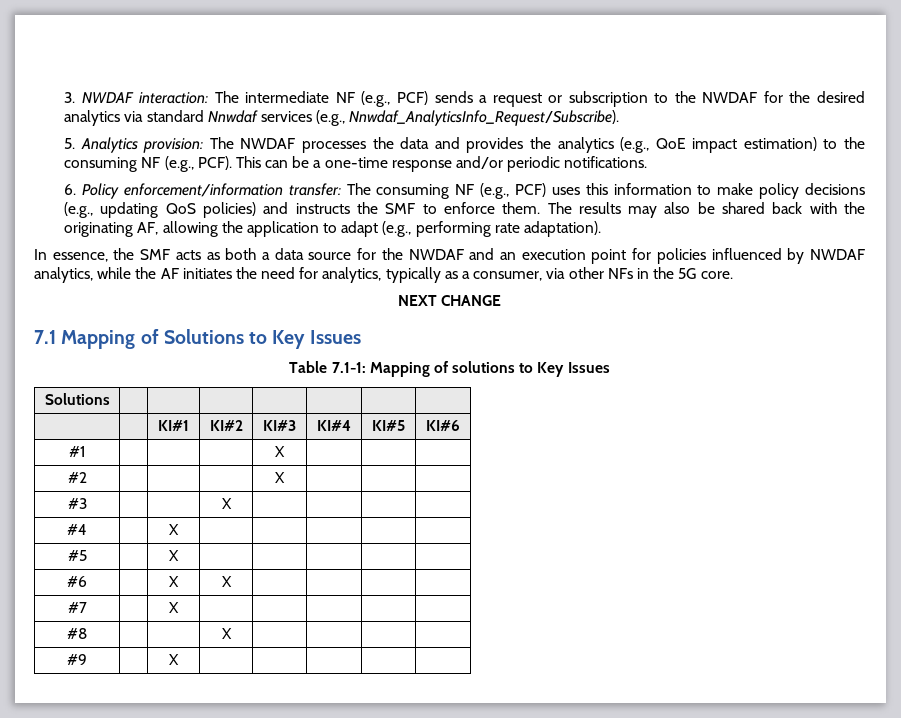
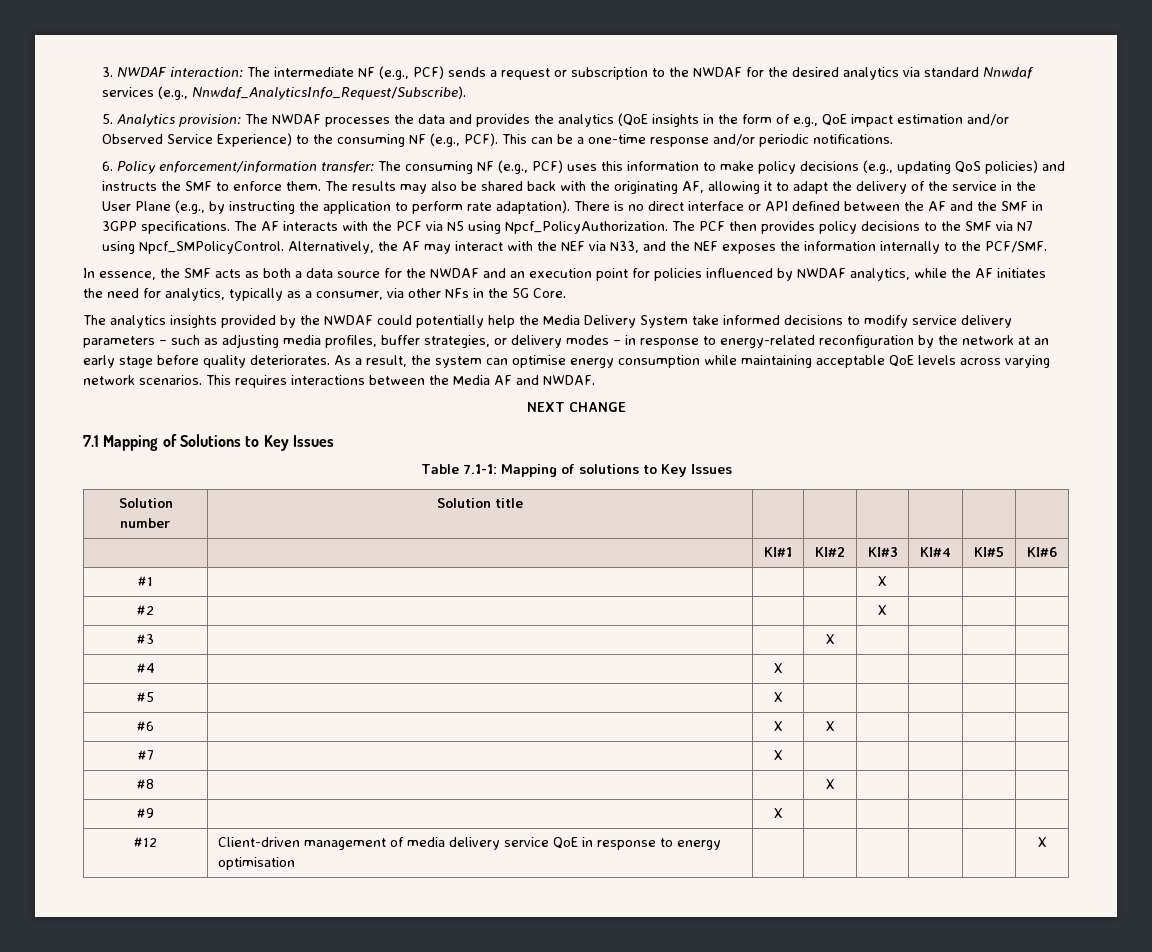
- 5. Analytics provision: The NWDAF processes the data and provides the analytics (e.g., QoE impact estimation) to the consuming NF (e.g., PCF).
+ 5. Analytics provision: The NWDAF processes the data and provides the analytics (QoE insights in the form of e.g., QoE impact estimation and/or Observed Service Experience) to the consuming NF (e.g., PCF).
- The results may also be shared back with the originating AF, allowing the application to adapt (e.g., performing rate adaptation).
+ The results may also be shared back with the originating AF, allowing it to adapt the delivery of the service in the User Plane (e.g., by instructing the application to perform rate adaptation). There is no direct interface or API defined between the AF and the SMF in 3GPP specifications. The AF interacts with the PCF via N5 using Npcf_PolicyAuthorization. The PCF then provides policy decisions to the SMF via N7 using Npcf_SMPolicyControl. Alternatively, the AF may interact with the NEF via N33, and the NEF exposes the information internally to the PCF/SMF.
- In essence, the SMF acts as both a data source for the NWDAF and an execution point for policies influenced by NWDAF analytics, while the AF initiates the need for analytics, typically as a consumer, via other NFs in the 5G core.
+ In essence, the SMF acts as both a data source for the NWDAF and an execution point for policies influenced by NWDAF analytics, while the AF initiates the need for analytics, typically as a consumer, via other NFs in the 5G Core.
+ The analytics insights provided by the NWDAF could potentially help the Media Delivery System take informed decisions to modify service delivery parameters – such as adjusting media profiles, buffer strategies, or delivery modes – in response to energy-related reconfiguration by the network at an early stage before quality deteriorates. As a result, the system can optimise energy consumption while maintaining acceptable QoE levels across varying network scenarios. This requires interactions between the Media AF and NWDAF.
- Solutions | | | | | | |
+ Solution number | Solution title | | | | | |
+ #12 | Client-driven management of media delivery service QoE in response to energy optimisation | | | | | | X

